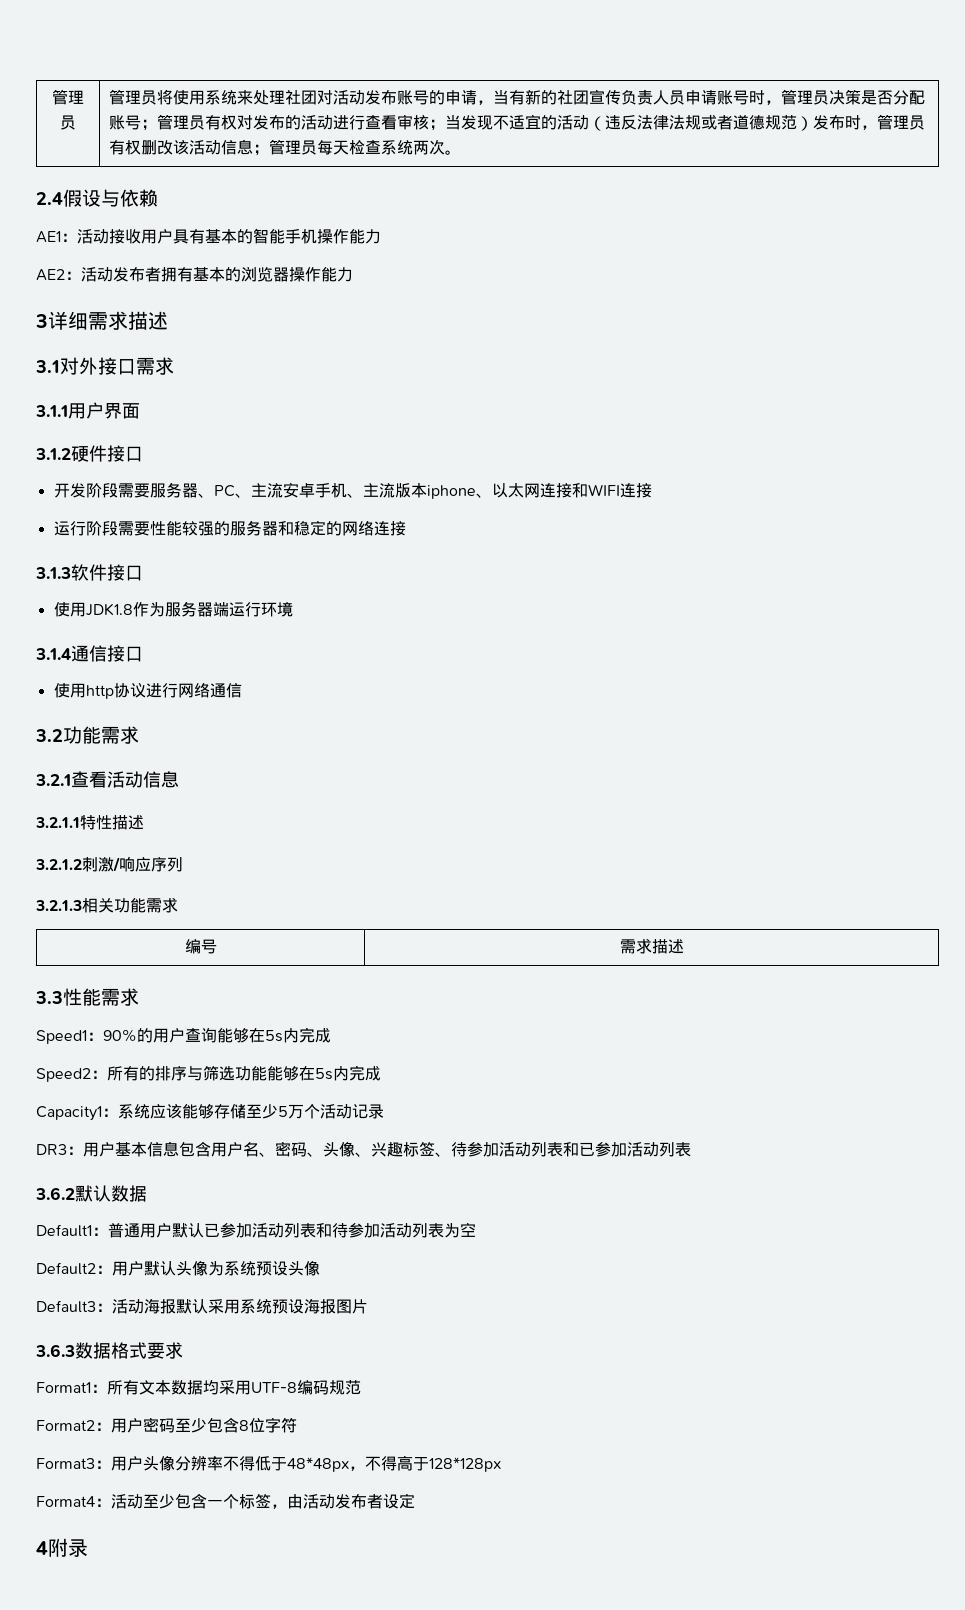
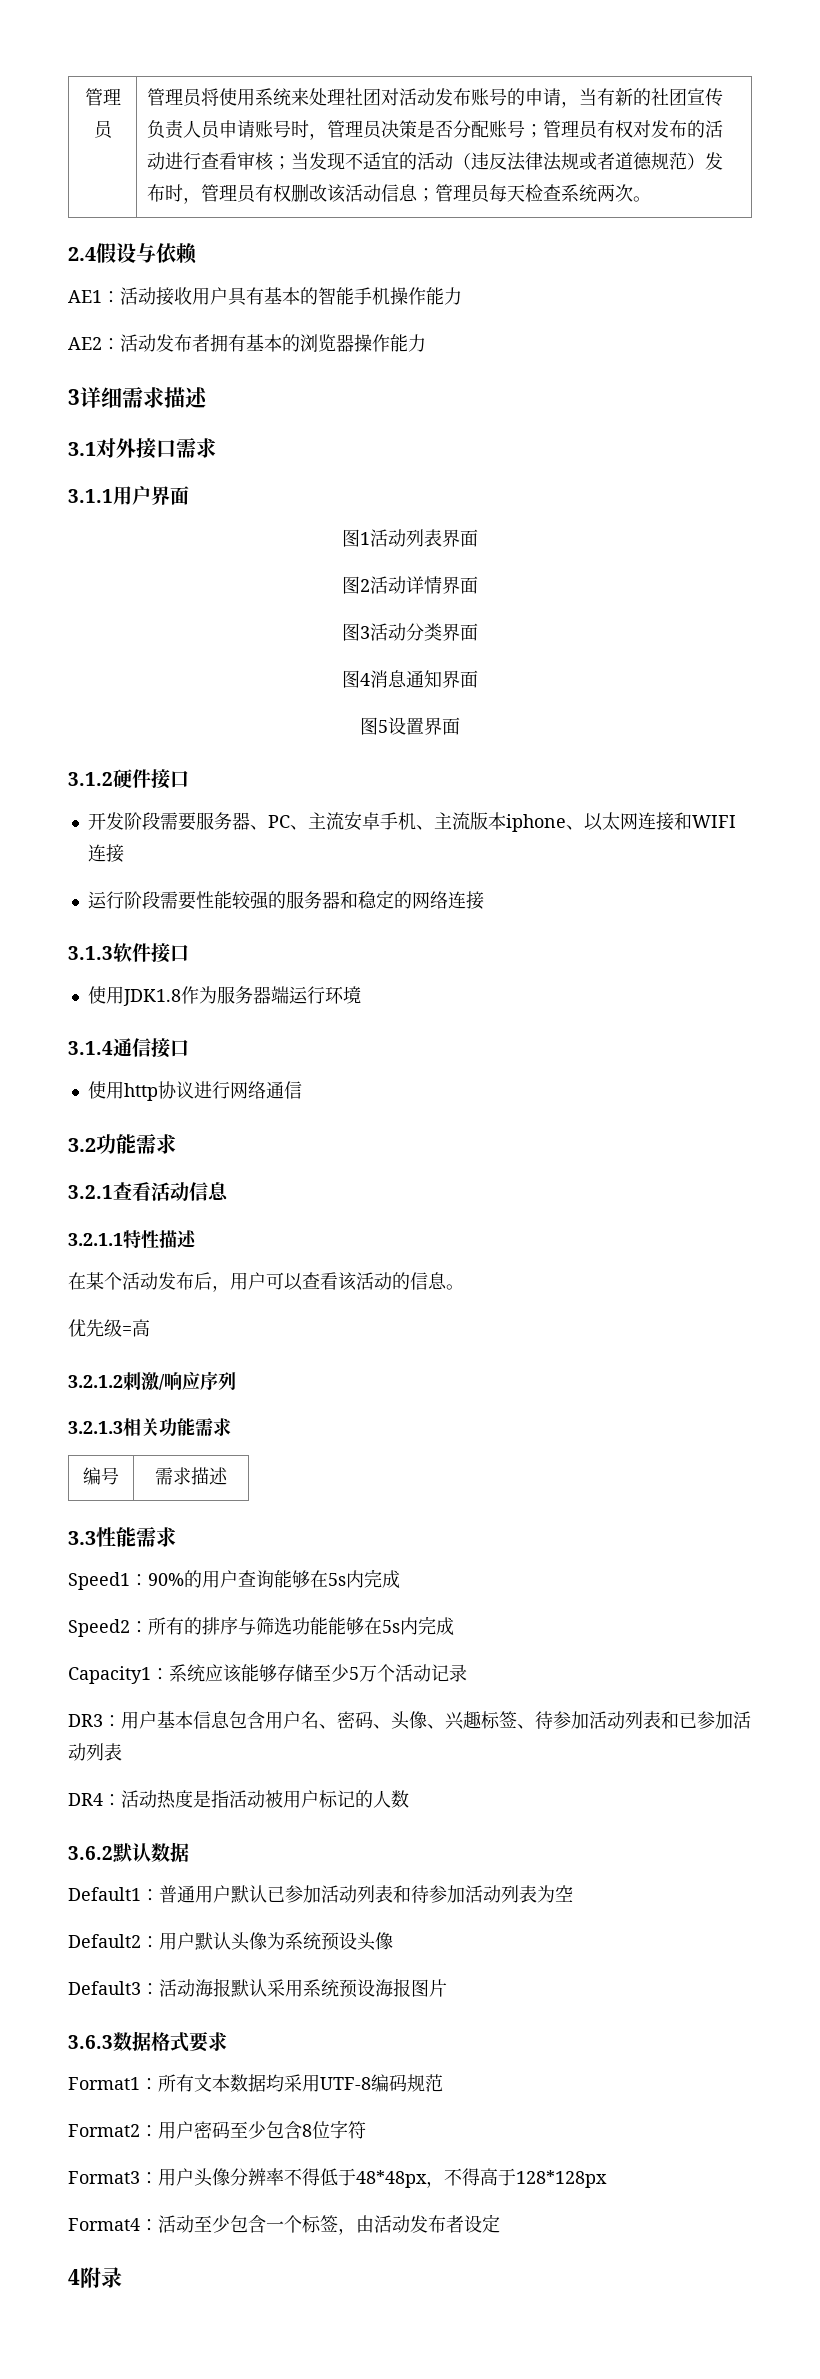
+ 图1活动列表界面
+ 图2活动详情界面
+ 图3活动分类界面
+ 图4消息通知界面
+ 图5设置界面
+ 在某个活动发布后，用户可以查看该活动的信息。
+ 优先级=高
+ DR4：活动热度是指活动被用户标记的人数

